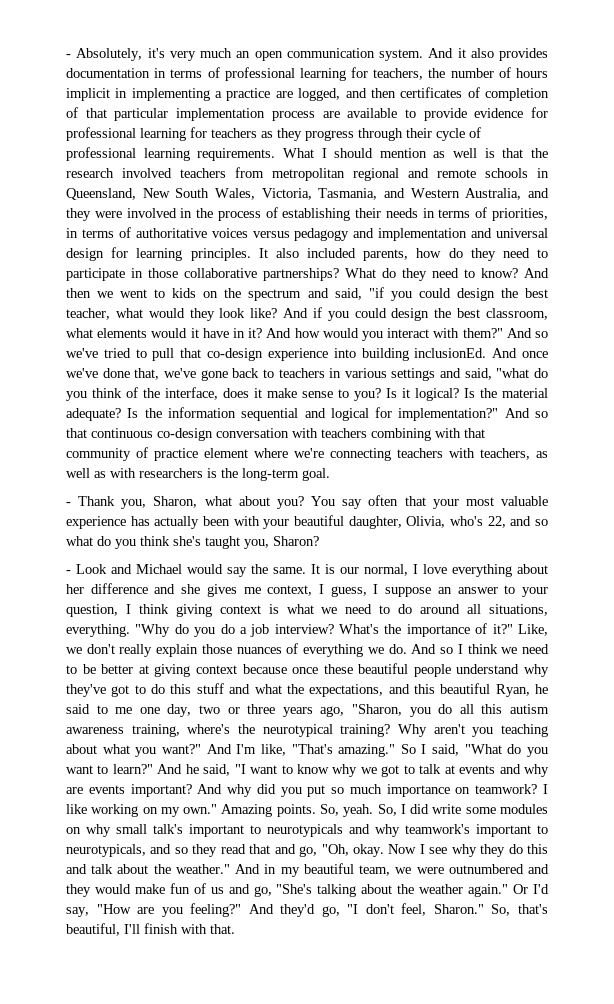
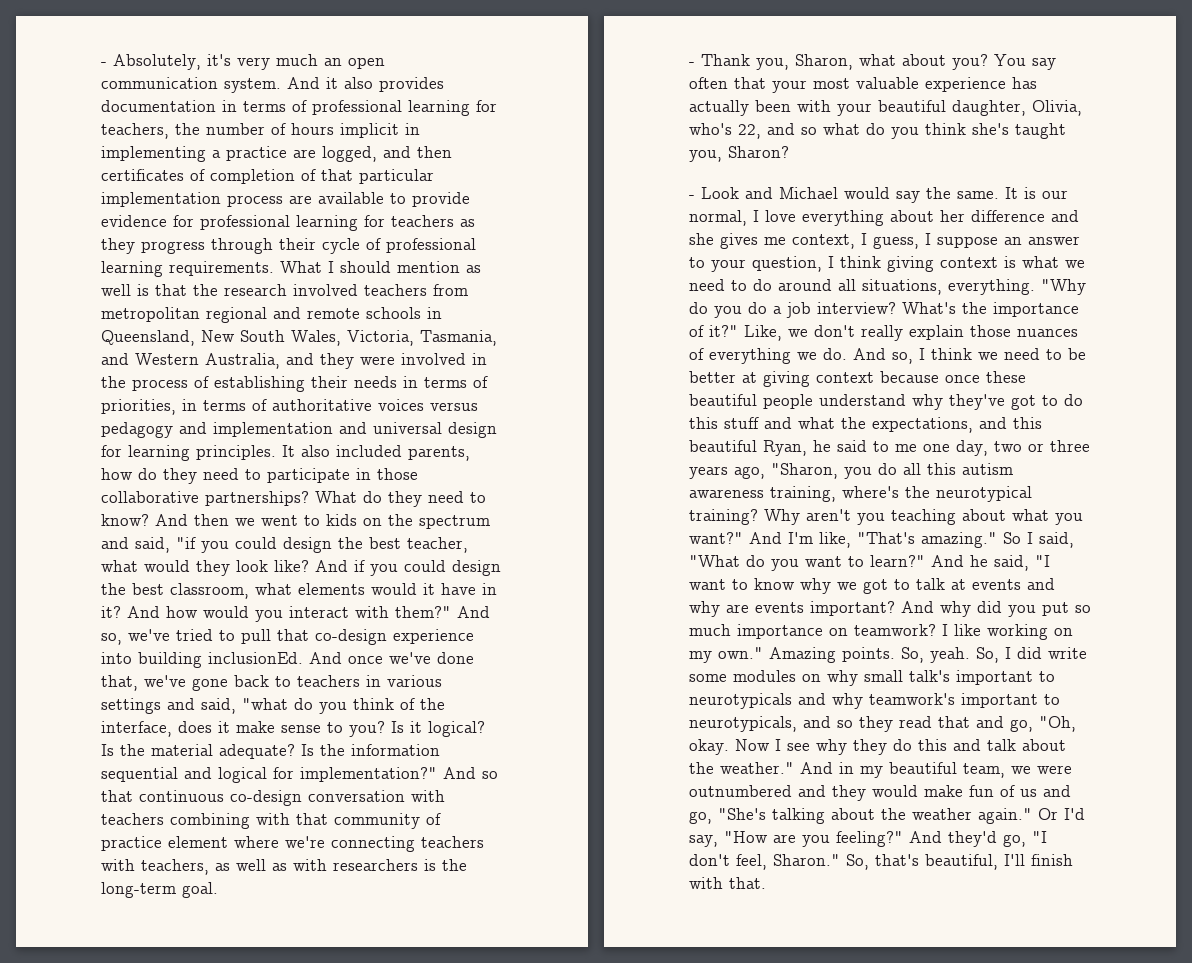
- And so we've tried to pull that co-design experience into building inclusionEd.
+ And so, we've tried to pull that co-design experience into building inclusionEd.
- And so I think we need to be better at giving context because once these beautiful people understand why they've got to do this stuff and what the expectations, and this beautiful Ryan, he said to me one day, two or three years ago, "Sharon, you do all this autism awareness training, where's the neurotypical training?
+ And so, I think we need to be better at giving context because once these beautiful people understand why they've got to do this stuff and what the expectations, and this beautiful Ryan, he said to me one day, two or three years ago, "Sharon, you do all this autism awareness training, where's the neurotypical training?

